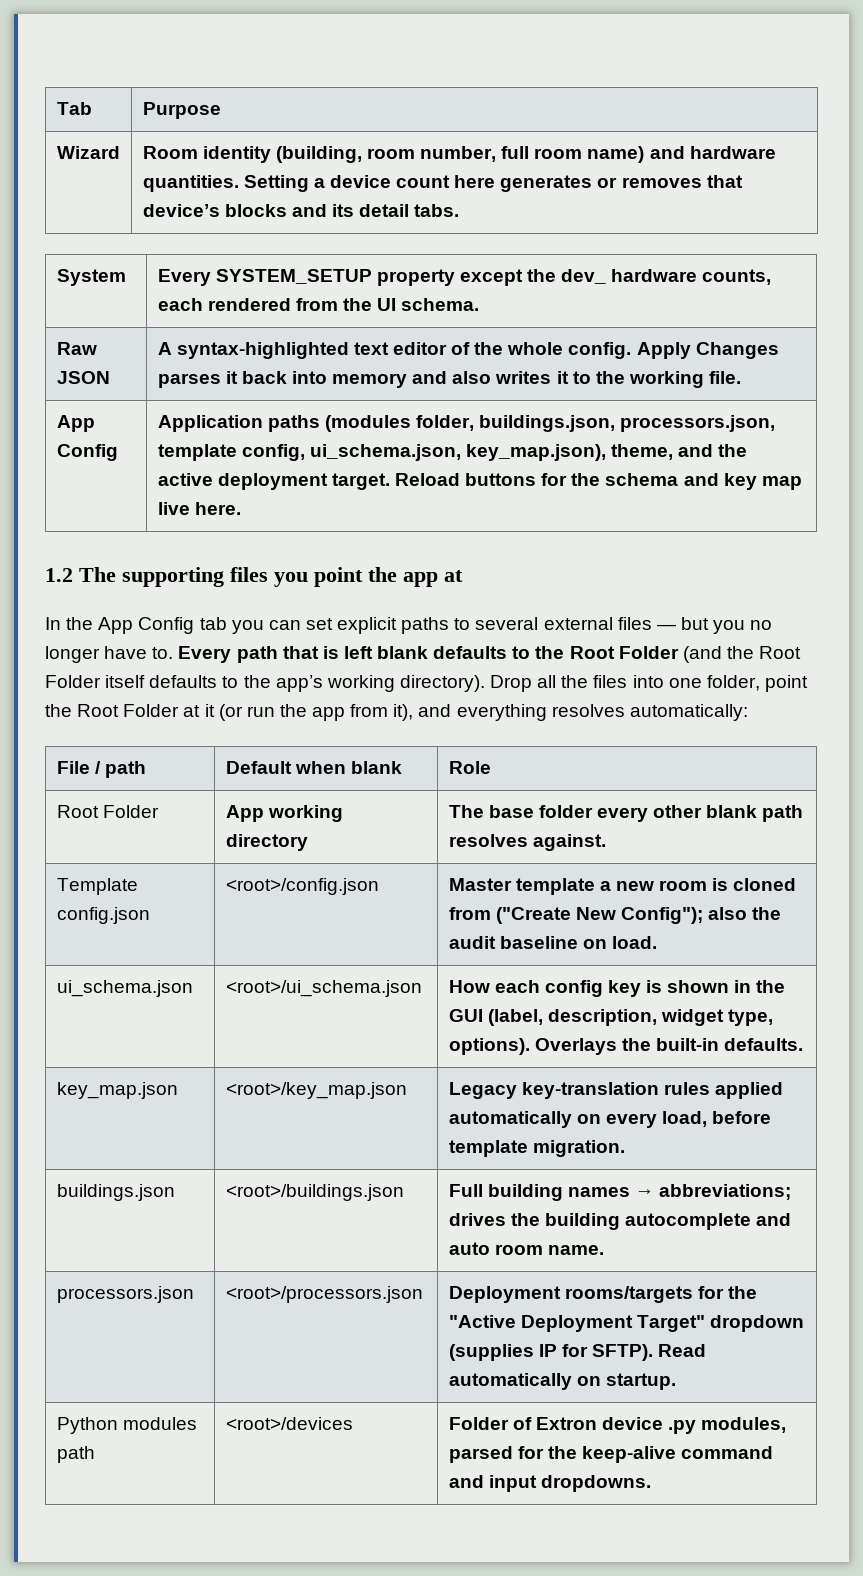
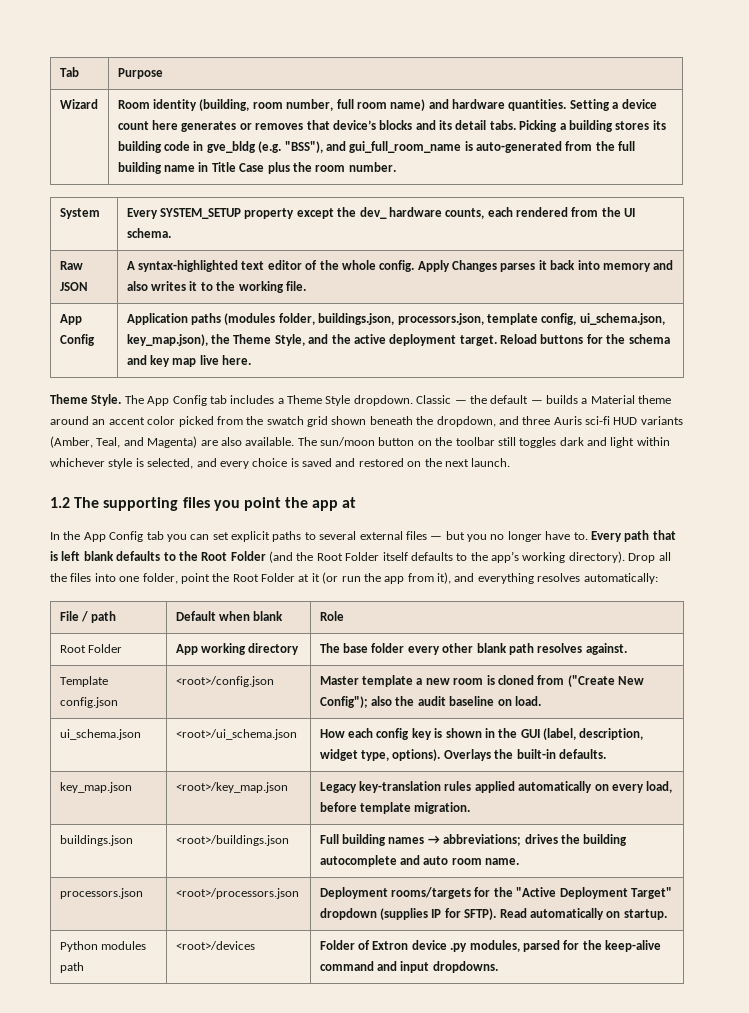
+ Picking a building stores its building code in gve_bldg (e.g. "BSS"), and gui_full_room_name is auto-generated from the full building name in Title Case plus the room number.
- App Config | Application paths (modules folder, buildings.json, processors.json, template config, ui_schema.json, key_map.json), theme, and the active deployment target. Reload buttons for the schema and key map live here.
+ App Config | Application paths (modules folder, buildings.json, processors.json, template config, ui_schema.json, key_map.json), the Theme Style, and the active deployment target. Reload buttons for the schema and key map live here.
+ Theme Style. The App Config tab includes a Theme Style dropdown. Classic — the default — builds a Material theme around an accent color picked from the swatch grid shown beneath the dropdown, and three Auris sci-fi HUD variants (Amber, Teal, and Magenta) are also available. The sun/moon button on the toolbar still toggles dark and light within whichever style is selected, and every choice is saved and restored on the next launch.

